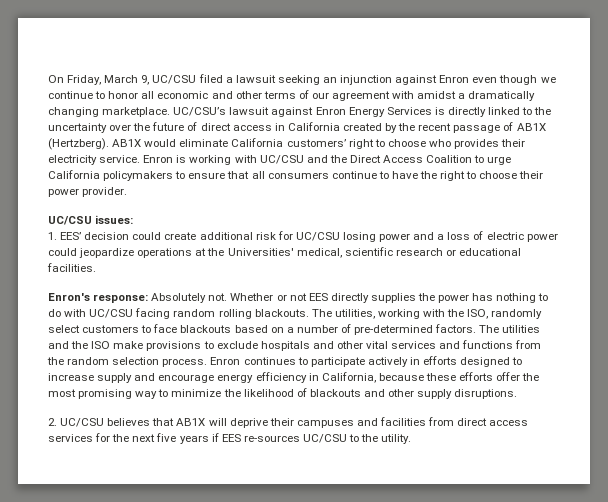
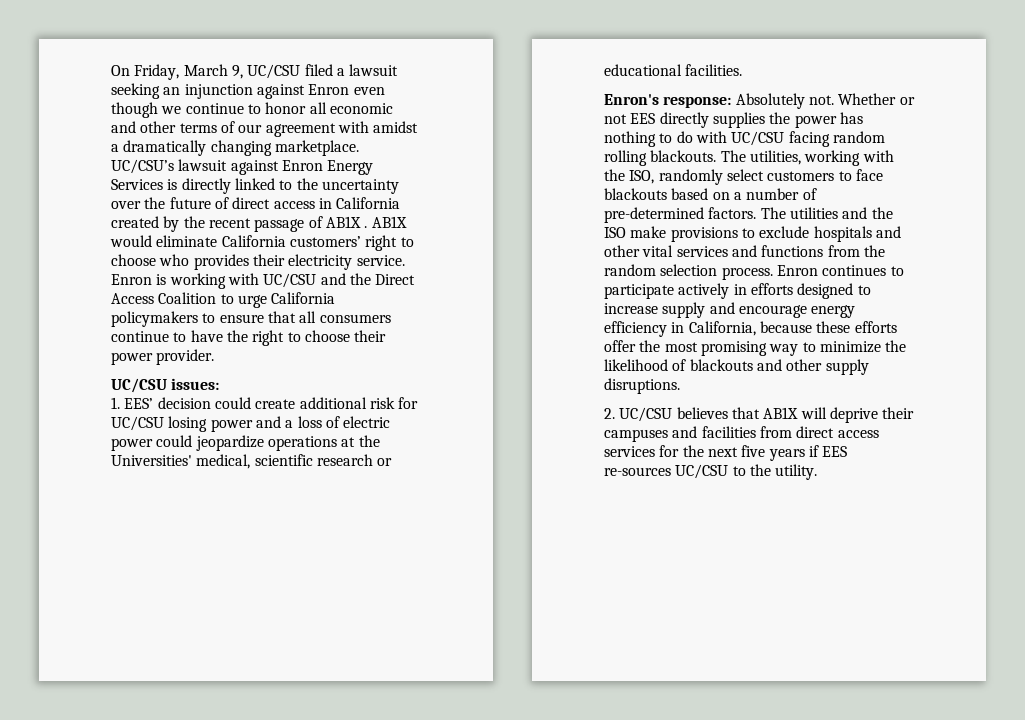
- UC/CSU’s lawsuit against Enron Energy Services is directly linked to the uncertainty over the future of direct access in California created by the recent passage of AB1X (Hertzberg).
+ UC/CSU’s lawsuit against Enron Energy Services is directly linked to the uncertainty over the future of direct access in California created by the recent passage of AB1X .

